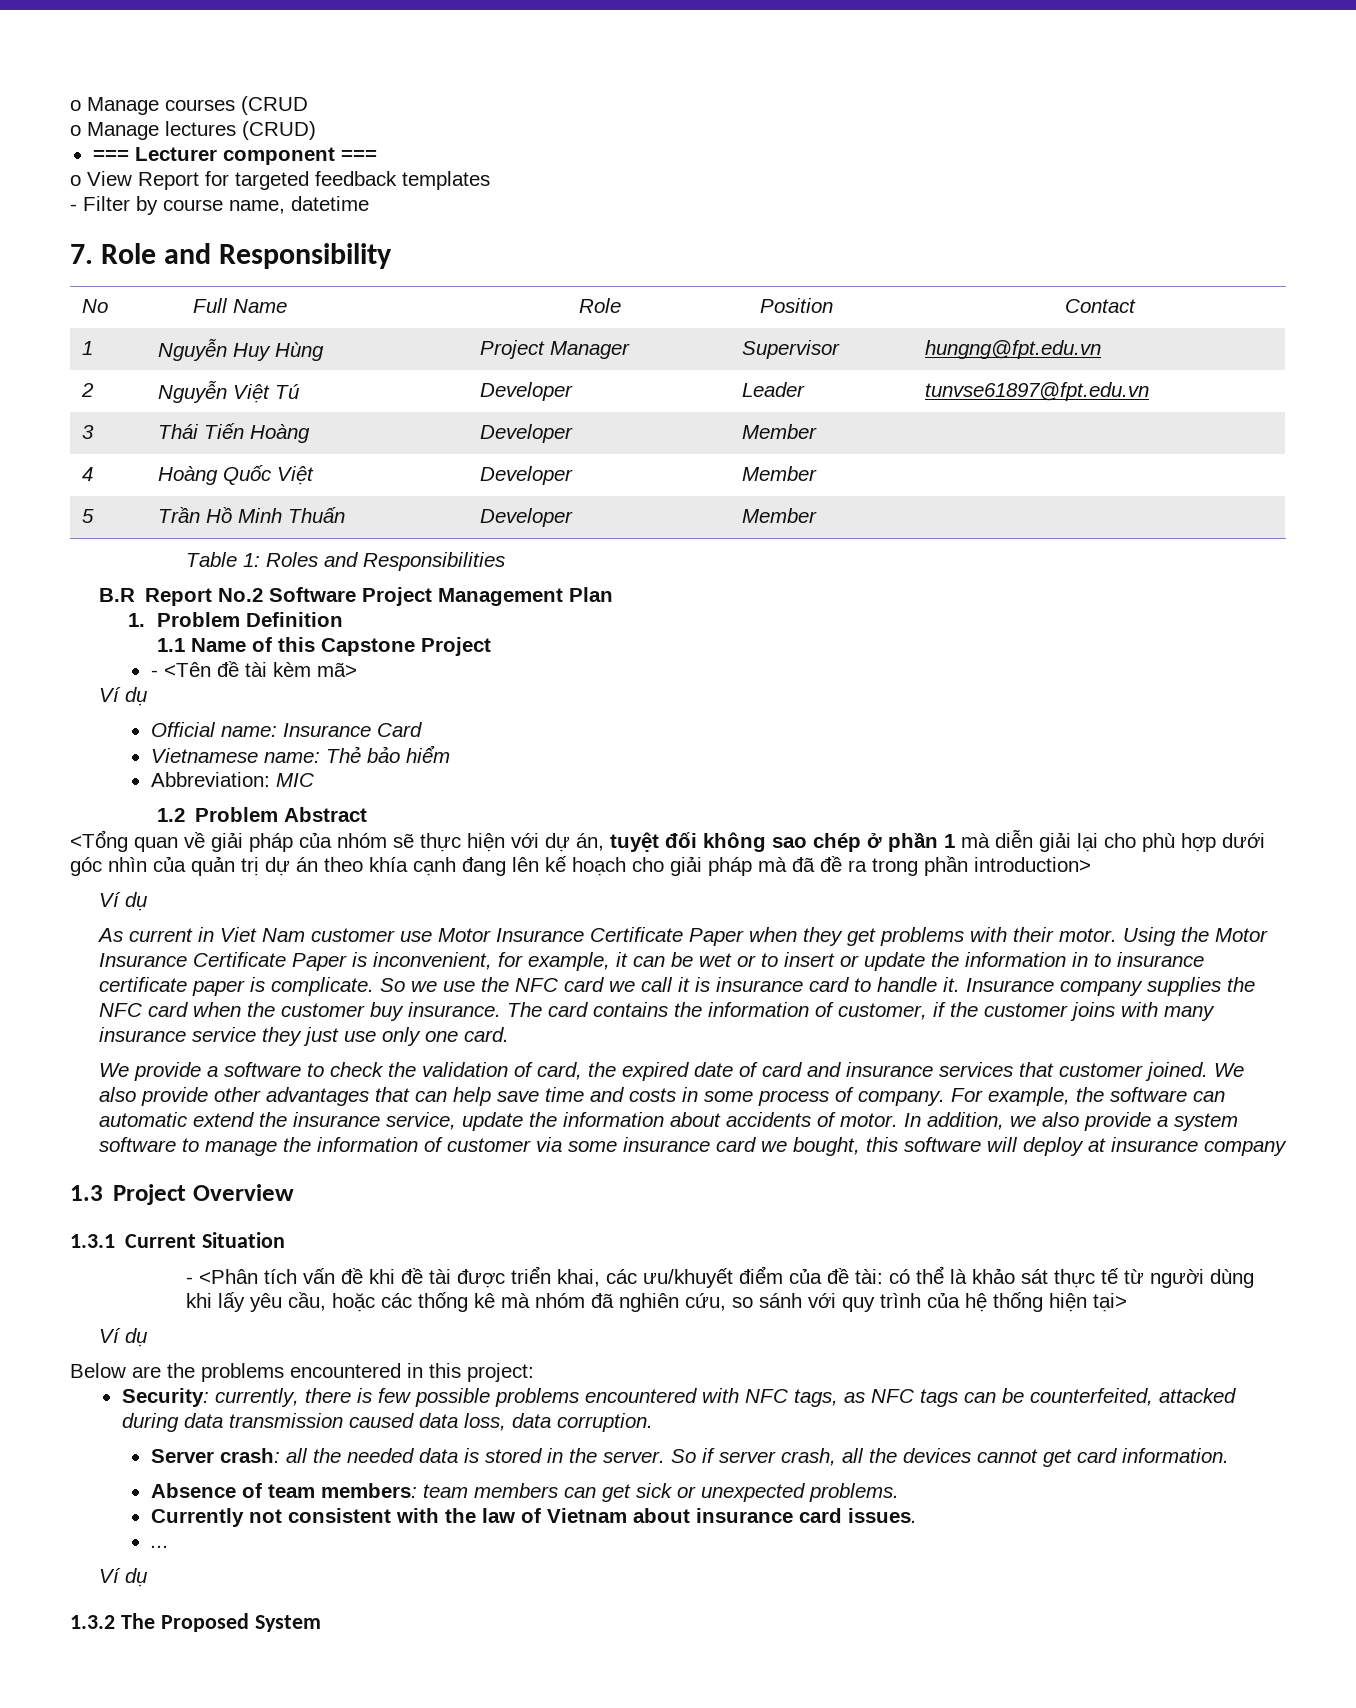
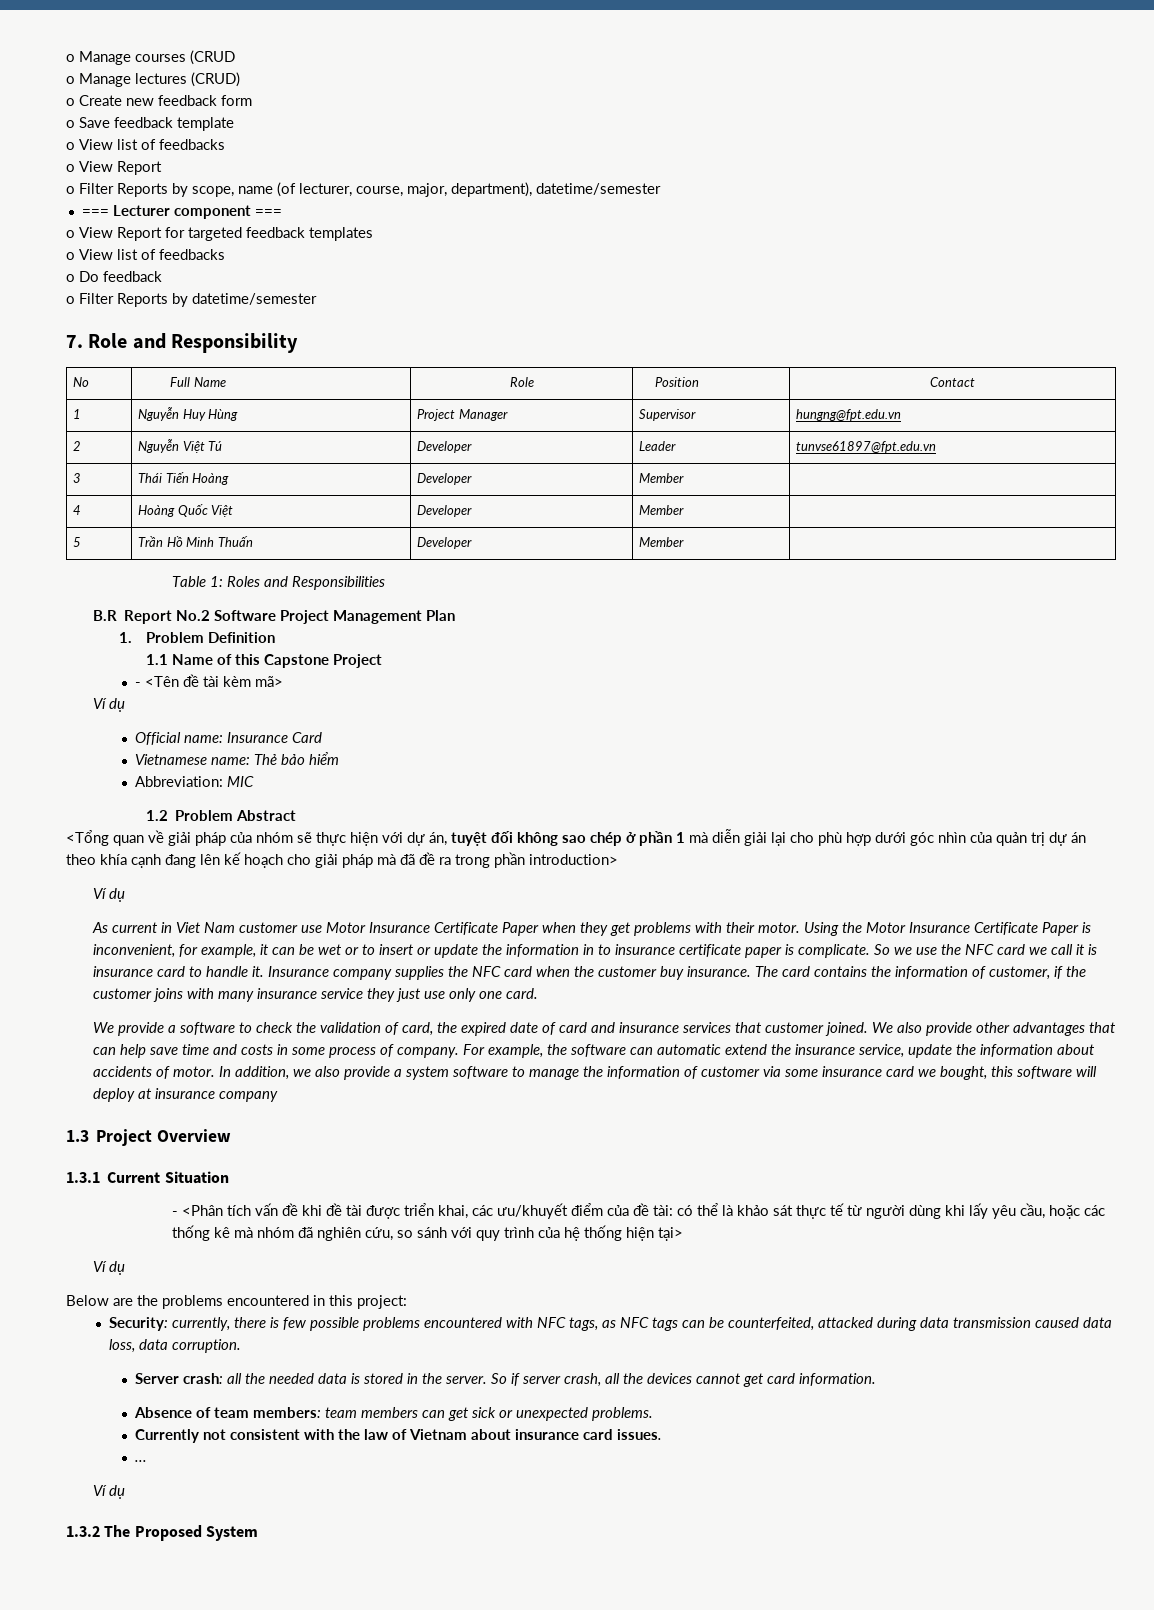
+ o Create new feedback form
+ o Save feedback template
+ o View list of feedbacks
+ o View Report
+ o Filter Reports by scope, name (of lecturer, course, major, department), datetime/semester
  o View Report for targeted feedback templates
- - Filter by course name, datetime
+ o View list of feedbacks
+ o Do feedback
+ o Filter Reports by datetime/semester

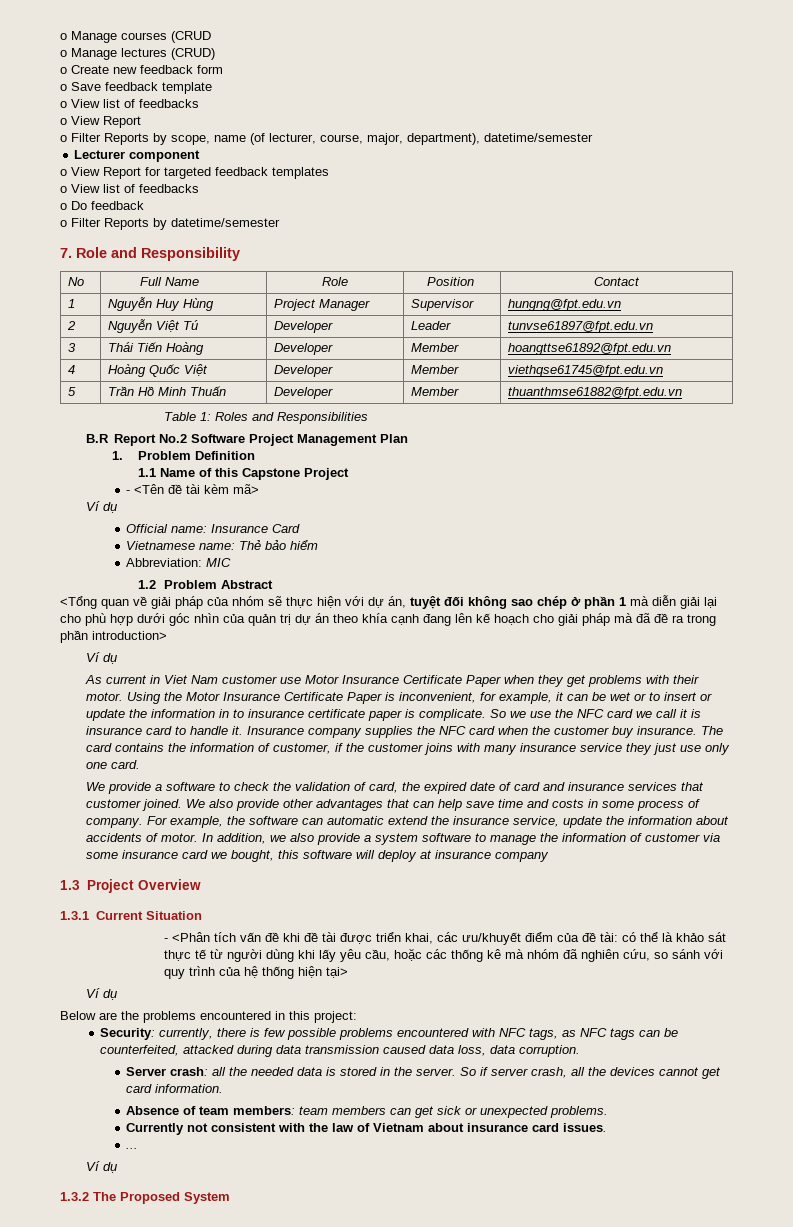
- === Lecturer component ===
+ Lecturer component
- 3 | Thái Tiến Hoàng | Developer | Member |
+ 3 | Thái Tiến Hoàng | Developer | Member | hoangttse61892@fpt.edu.vn
- 4 | Hoàng Quốc Việt | Developer | Member |
+ 4 | Hoàng Quốc Việt | Developer | Member | viethqse61745@fpt.edu.vn
- 5 | Trần Hồ Minh Thuấn | Developer | Member |
+ 5 | Trần Hồ Minh Thuấn | Developer | Member | thuanthmse61882@fpt.edu.vn

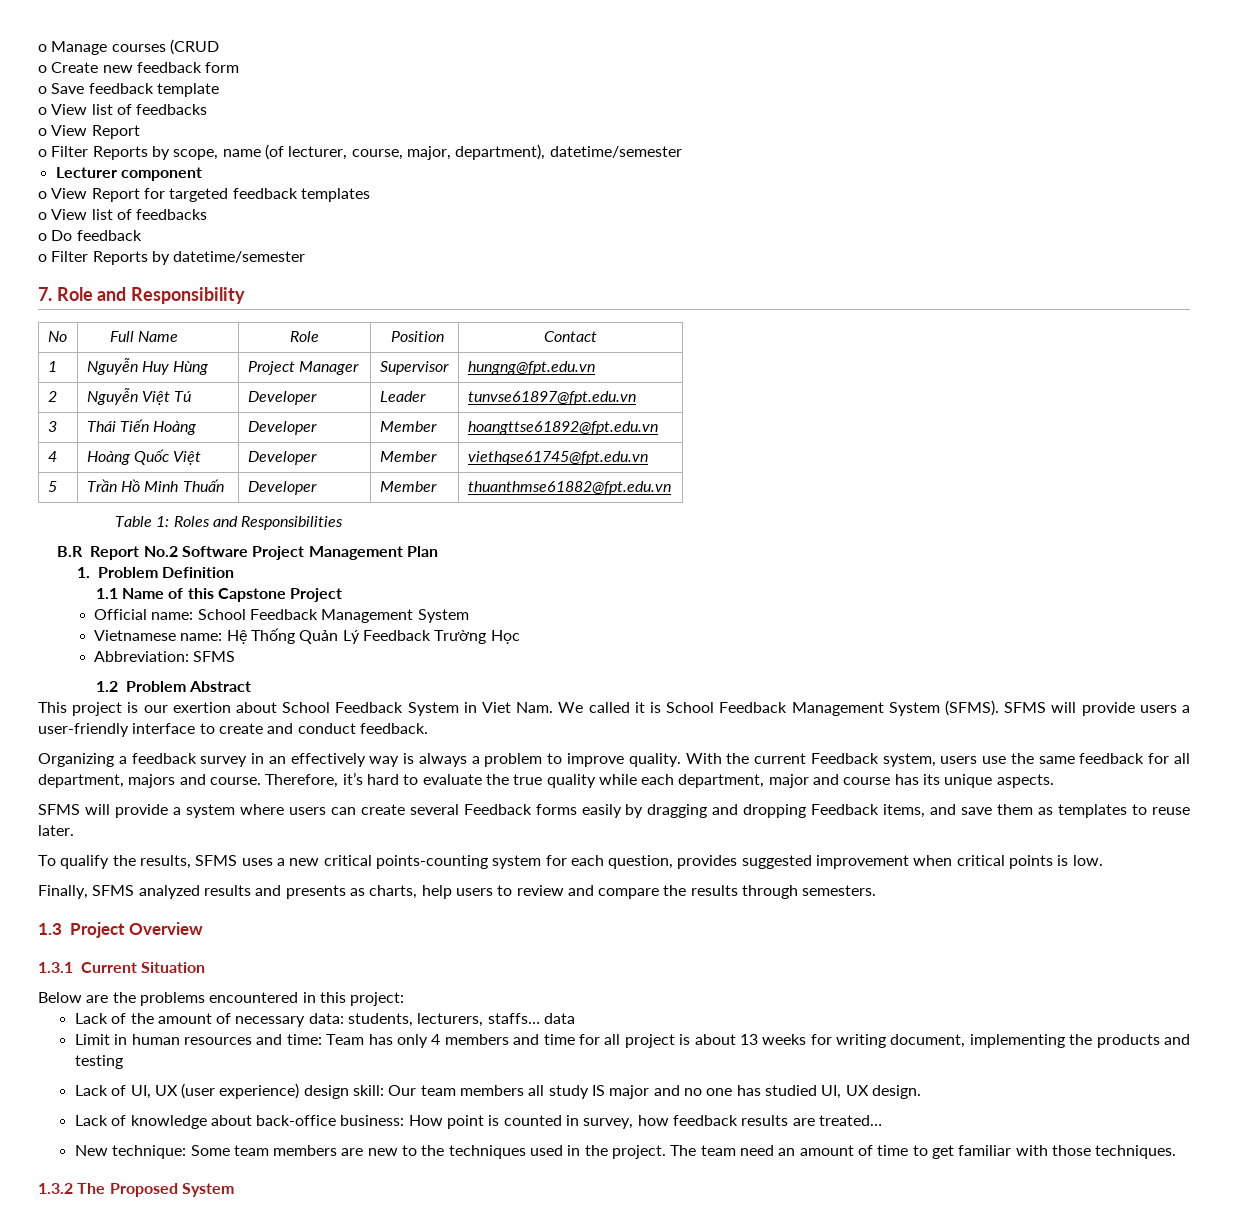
- o Manage lectures (CRUD)
- - <Tên đề tài kèm mã>
- Ví dụ
- Official name: Insurance Card
- Vietnamese name: Thẻ bảo hiểm
+ Official name: School Feedback Management System
+ Vietnamese name: Hệ Thống Quản Lý Feedback Trường Học
- Abbreviation: MIC
+ Abbreviation: SFMS
- <Tổng quan về giải pháp của nhóm sẽ thực hiện với dự án, tuyệt đối không sao chép ở phần 1 mà diễn giải lại cho phù hợp dưới góc nhìn của quản trị dự án theo khía cạnh đang lên kế hoạch cho giải pháp mà đã đề ra trong phần introduction>
- Ví dụ
- As current in Viet Nam customer use Motor Insurance Certificate Paper when they get problems with their motor. Using the Motor Insurance Certificate Paper is inconvenient, for example, it can be wet or to insert or update the information in to insurance certificate paper is complicate. So we use the NFC card we call it is insurance card to handle it. Insurance company supplies the NFC card when the customer buy insurance. The card contains the information of customer, if the customer joins with many insurance service they just use only one card.
- We provide a software to check the validation of card, the expired date of card and insurance services that customer joined. We also provide other advantages that can help save time and costs in some process of company. For example, the software can automatic extend the insurance service, update the information about accidents of motor. In addition, we also provide a system software to manage the information of customer via some insurance card we bought, this software will deploy at insurance company
+ This project is our exertion about School Feedback System in Viet Nam. We called it is School Feedback Management System (SFMS). SFMS will provide users a user-friendly interface to create and conduct feedback.
+ Organizing a feedback survey in an effectively way is always a problem to improve quality. With the current Feedback system, users use the same feedback for all department, majors and course. Therefore, it’s hard to evaluate the true quality while each department, major and course has its unique aspects.
+ SFMS will provide a system where users can create several Feedback forms easily by dragging and dropping Feedback items, and save them as templates to reuse later.
+ To qualify the results, SFMS uses a new critical points-counting system for each question, provides suggested improvement when critical points is low.
+ Finally, SFMS analyzed results and presents as charts, help users to review and compare the results through semesters.
- - <Phân tích vấn đề khi đề tài được triển khai, các ưu/khuyết điểm của đề tài: có thể là khảo sát thực tế từ người dùng khi lấy yêu cầu, hoặc các thống kê mà nhóm đã nghiên cứu, so sánh với quy trình của hệ thống hiện tại>
- Ví dụ
- Security: currently, there is few possible problems encountered with NFC tags, as NFC tags can be counterfeited, attacked during data transmission caused data loss, data corruption.
- Server crash: all the needed data is stored in the server. So if server crash, all the devices cannot get card information.
- Absence of team members: team members can get sick or unexpected problems.
- Currently not consistent with the law of Vietnam about insurance card issues.
- ...
- Ví dụ
+ Lack of the amount of necessary data: students, lecturers, staffs… data
+ Limit in human resources and time: Team has only 4 members and time for all project is about 13 weeks for writing document, implementing the products and testing
+ Lack of UI, UX (user experience) design skill: Our team members all study IS major and no one has studied UI, UX design.
+ Lack of knowledge about back-office business: How point is counted in survey, how feedback results are treated…
+ New technique: Some team members are new to the techniques used in the project. The team need an amount of time to get familiar with those techniques.

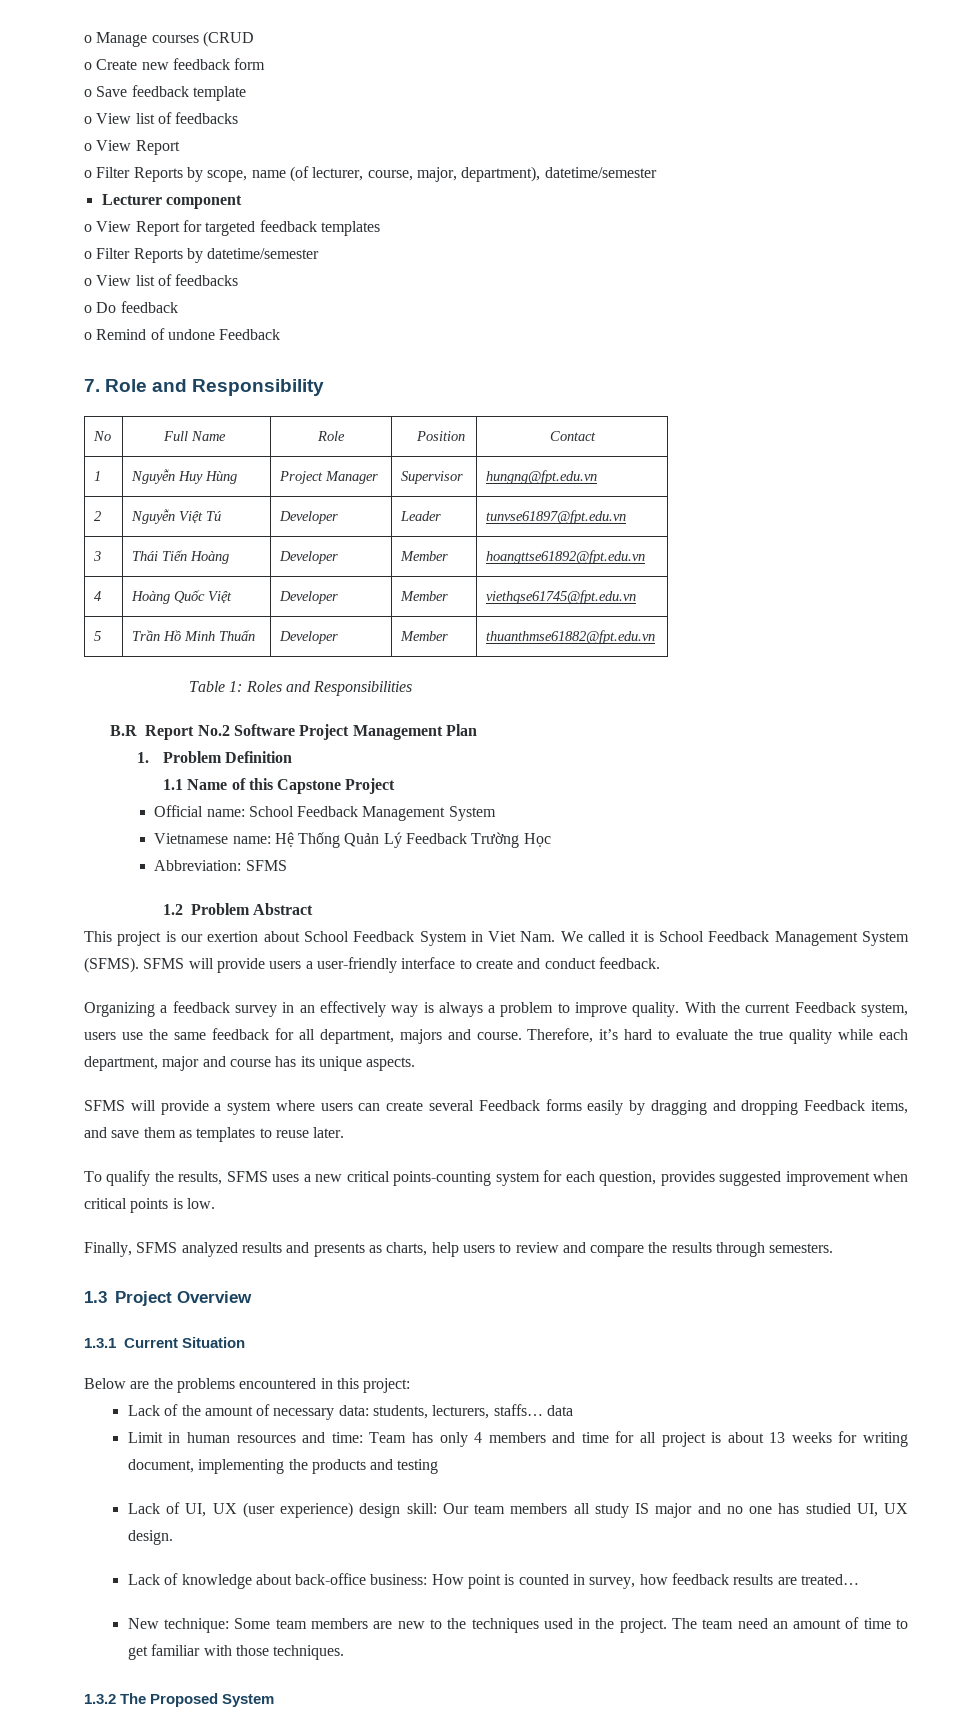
+ o Filter Reports by datetime/semester
- o Filter Reports by datetime/semester
+ o Remind of undone Feedback

